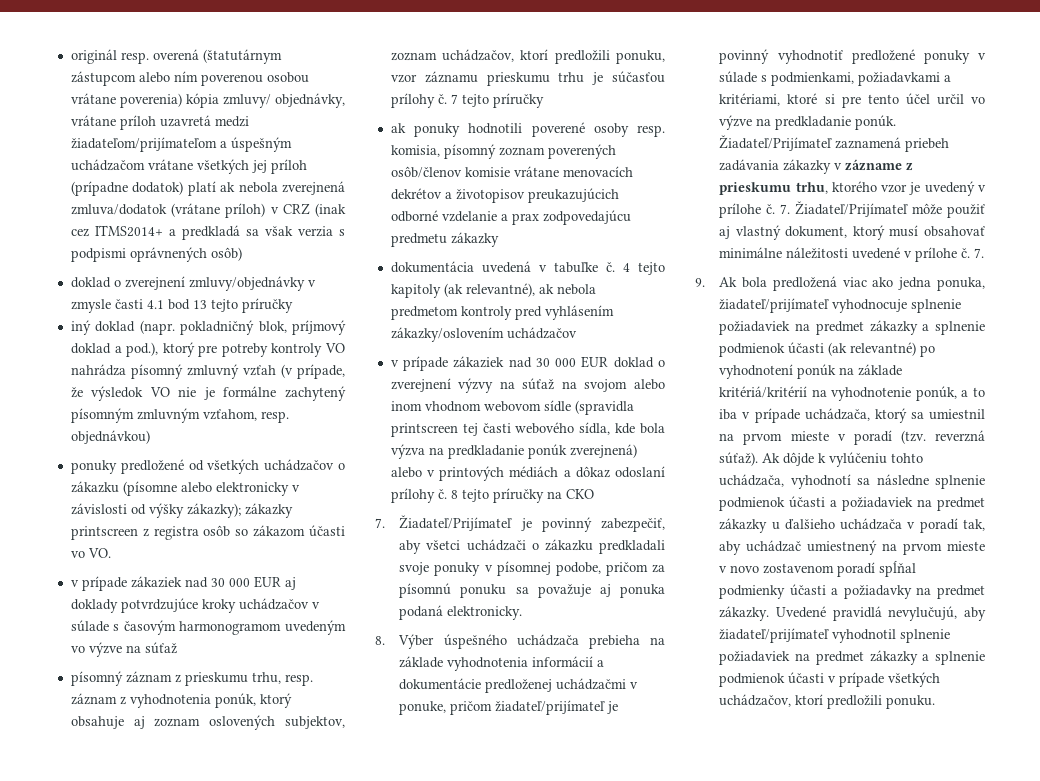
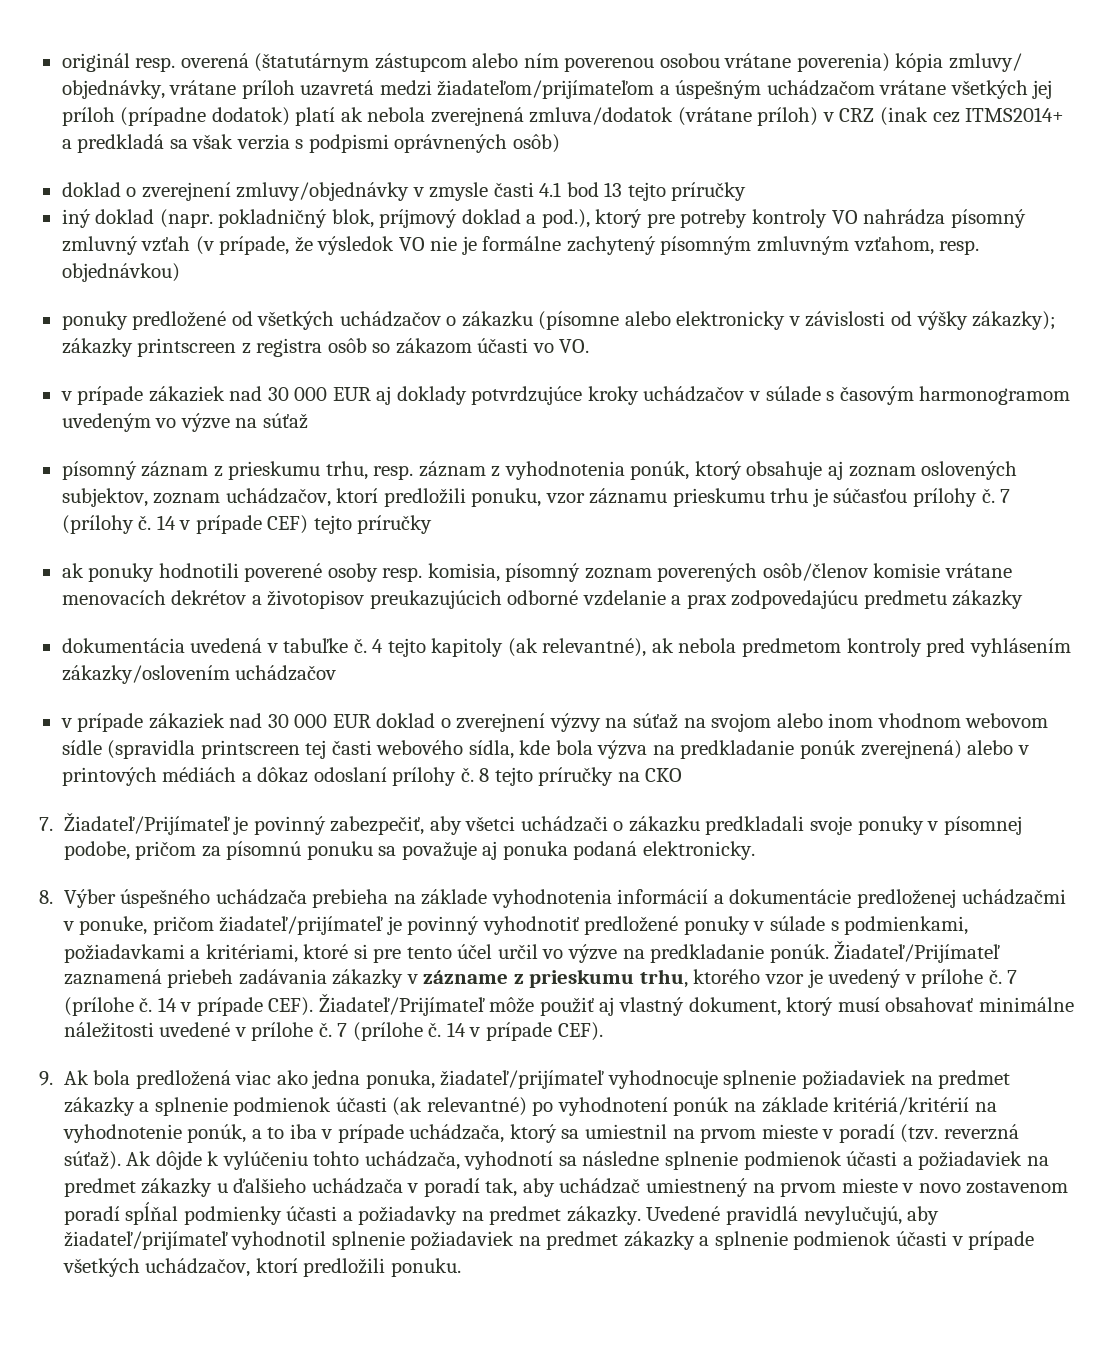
- 7 tejto príručky
+ 7 (prílohy č. 14 v prípade CEF) tejto príručky
- 7. Žiadateľ/Prijímateľ môže použiť aj vlastný dokument, ktorý musí obsahovať minimálne náležitosti uvedené v prílohe č. 7.
+ 7 (prílohe č. 14 v prípade CEF). Žiadateľ/Prijímateľ môže použiť aj vlastný dokument, ktorý musí obsahovať minimálne náležitosti uvedené v prílohe č. 7 (prílohe č. 14 v prípade CEF).

